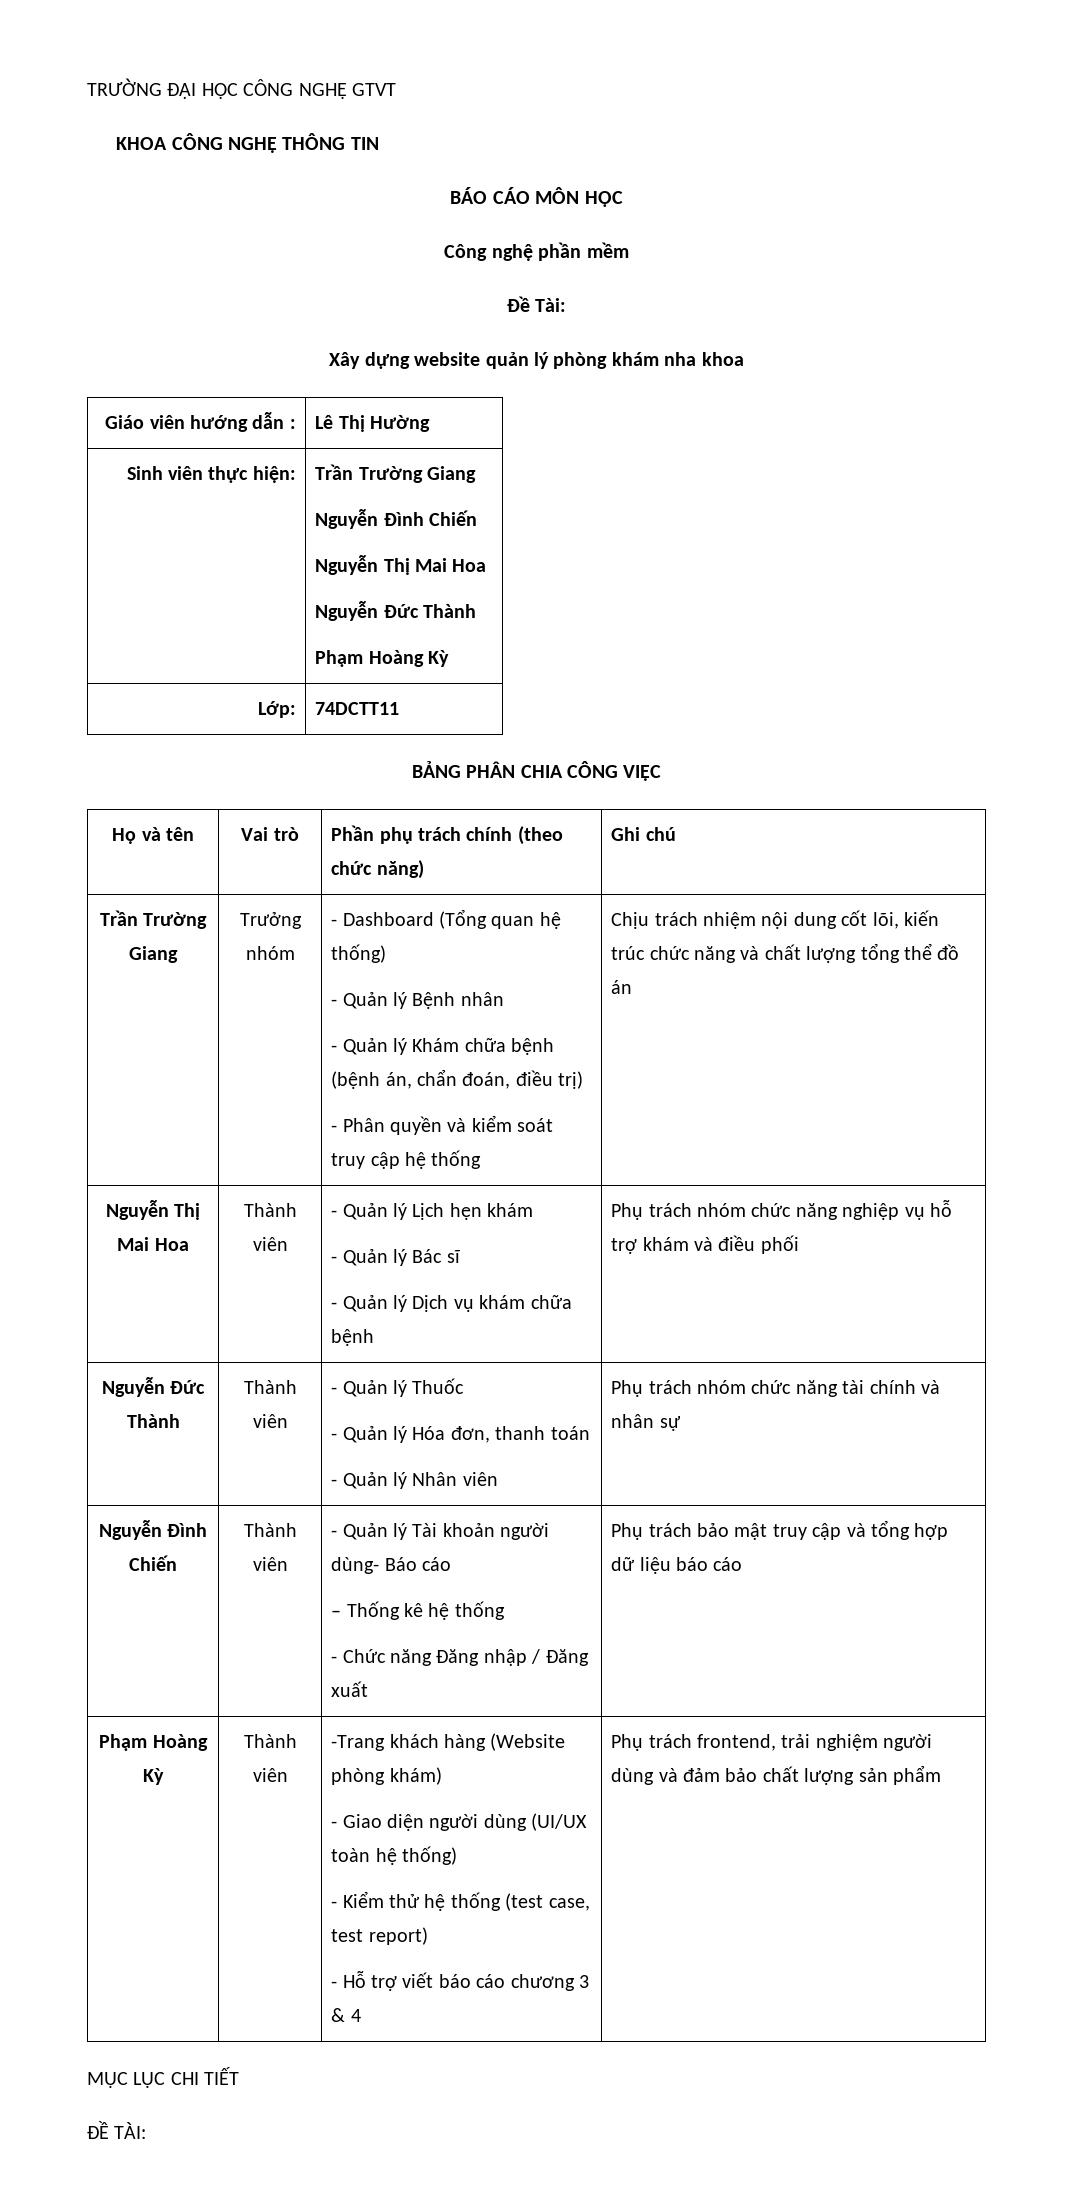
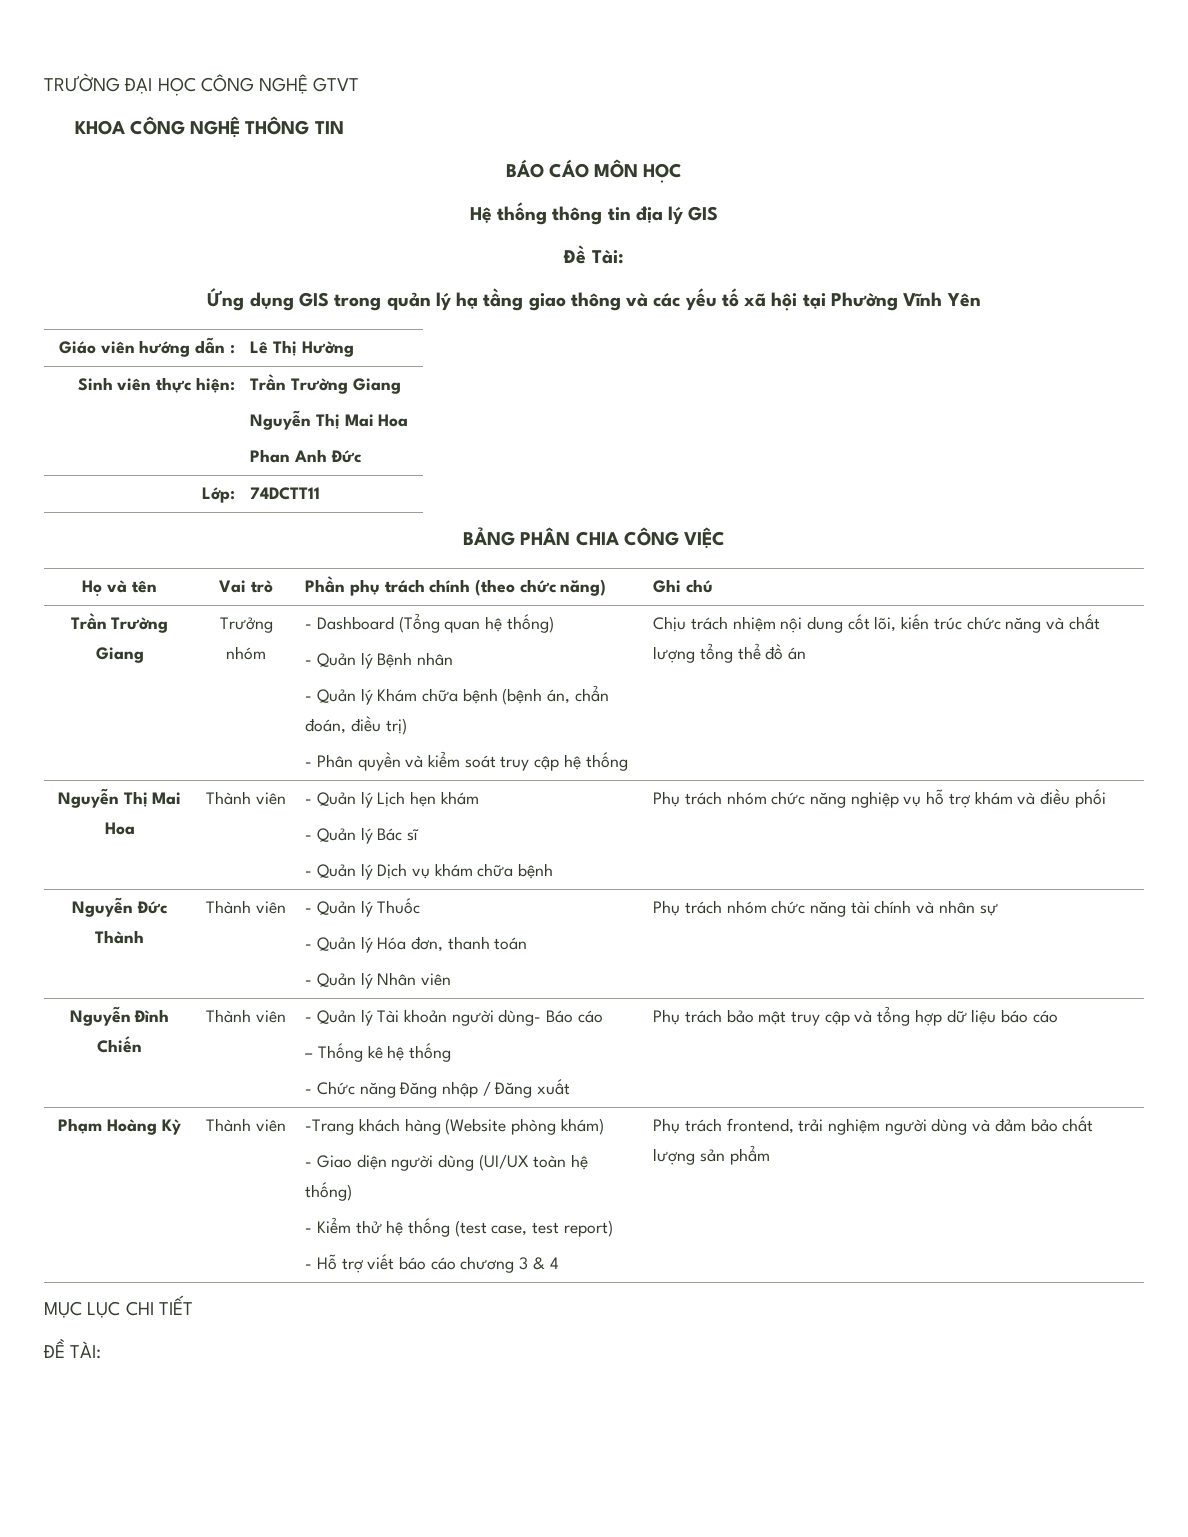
- Công nghệ phần mềm
+ Hệ thống thông tin địa lý GIS
  Đề Tài:
- Xây dựng website quản lý phòng khám nha khoa
+ Ứng dụng GIS trong quản lý hạ tầng giao thông và các yếu tố xã hội tại Phường Vĩnh Yên
  Sinh viên thực hiện: | Trần Trường Giang
- Nguyễn Đình Chiến
  Nguyễn Thị Mai Hoa
- Nguyễn Đức Thành
- Phạm Hoàng Kỳ
+ Phan Anh Đức

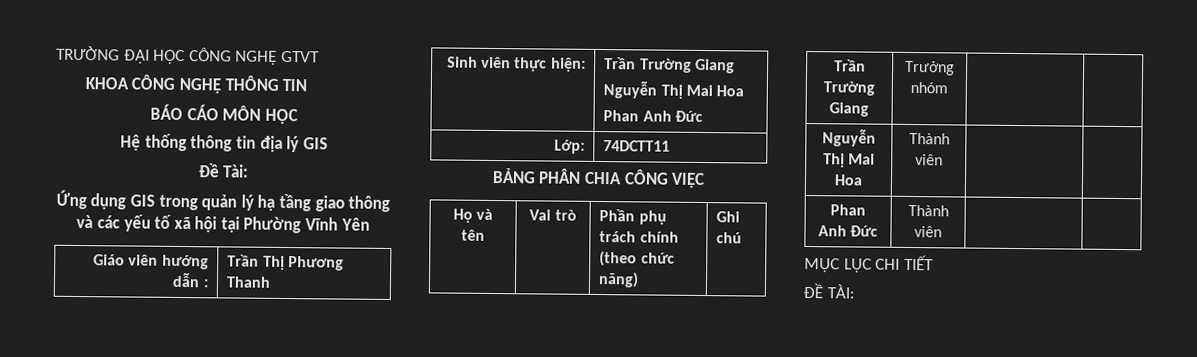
- Giáo viên hướng dẫn : | Lê Thị Hường
+ Giáo viên hướng dẫn : | Trần Thị Phương Thanh
- - Dashboard (Tổng quan hệ thống)
- - Quản lý Bệnh nhân
- - Quản lý Khám chữa bệnh (bệnh án, chẩn đoán, điều trị)
- - Phân quyền và kiểm soát truy cập hệ thống | Chịu trách nhiệm nội dung cốt lõi, kiến trúc chức năng và chất lượng tổng thể đồ án
- Nguyễn Thị Mai Hoa | Thành viên | - Quản lý Lịch hẹn khám
- - Quản lý Bác sĩ
- - Quản lý Dịch vụ khám chữa bệnh | Phụ trách nhóm chức năng nghiệp vụ hỗ trợ khám và điều phối
- Nguyễn Đức Thành | Thành viên | - Quản lý Thuốc
- - Quản lý Hóa đơn, thanh toán
- - Quản lý Nhân viên | Phụ trách nhóm chức năng tài chính và nhân sự
- Nguyễn Đình Chiến | Thành viên | - Quản lý Tài khoản người dùng- Báo cáo
- – Thống kê hệ thống
- - Chức năng Đăng nhập / Đăng xuất | Phụ trách bảo mật truy cập và tổng hợp dữ liệu báo cáo
- Phạm Hoàng Kỳ | Thành viên | -Trang khách hàng (Website phòng khám)
- - Giao diện người dùng (UI/UX toàn hệ thống)
- - Kiểm thử hệ thống (test case, test report)
- - Hỗ trợ viết báo cáo chương 3 & 4 | Phụ trách frontend, trải nghiệm người dùng và đảm bảo chất lượng sản phẩm
+ Nguyễn Thị Mai Hoa | Thành viên | |
+ Phan Anh Đức | Thành viên | |

